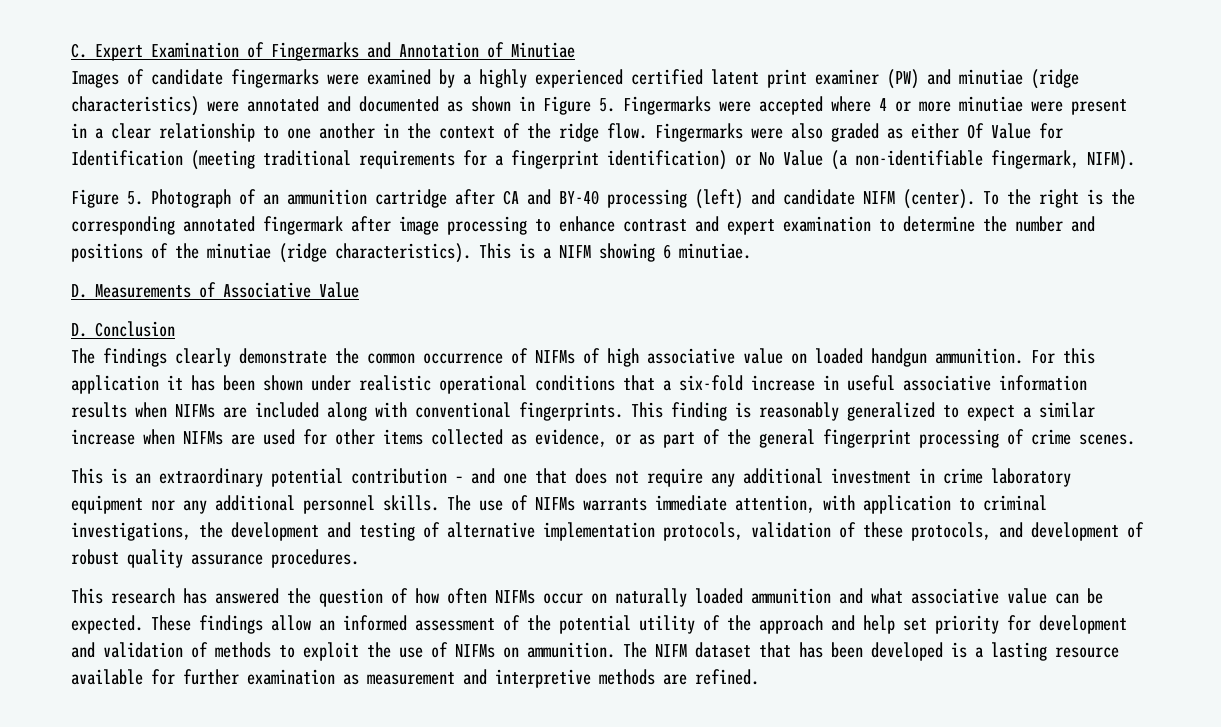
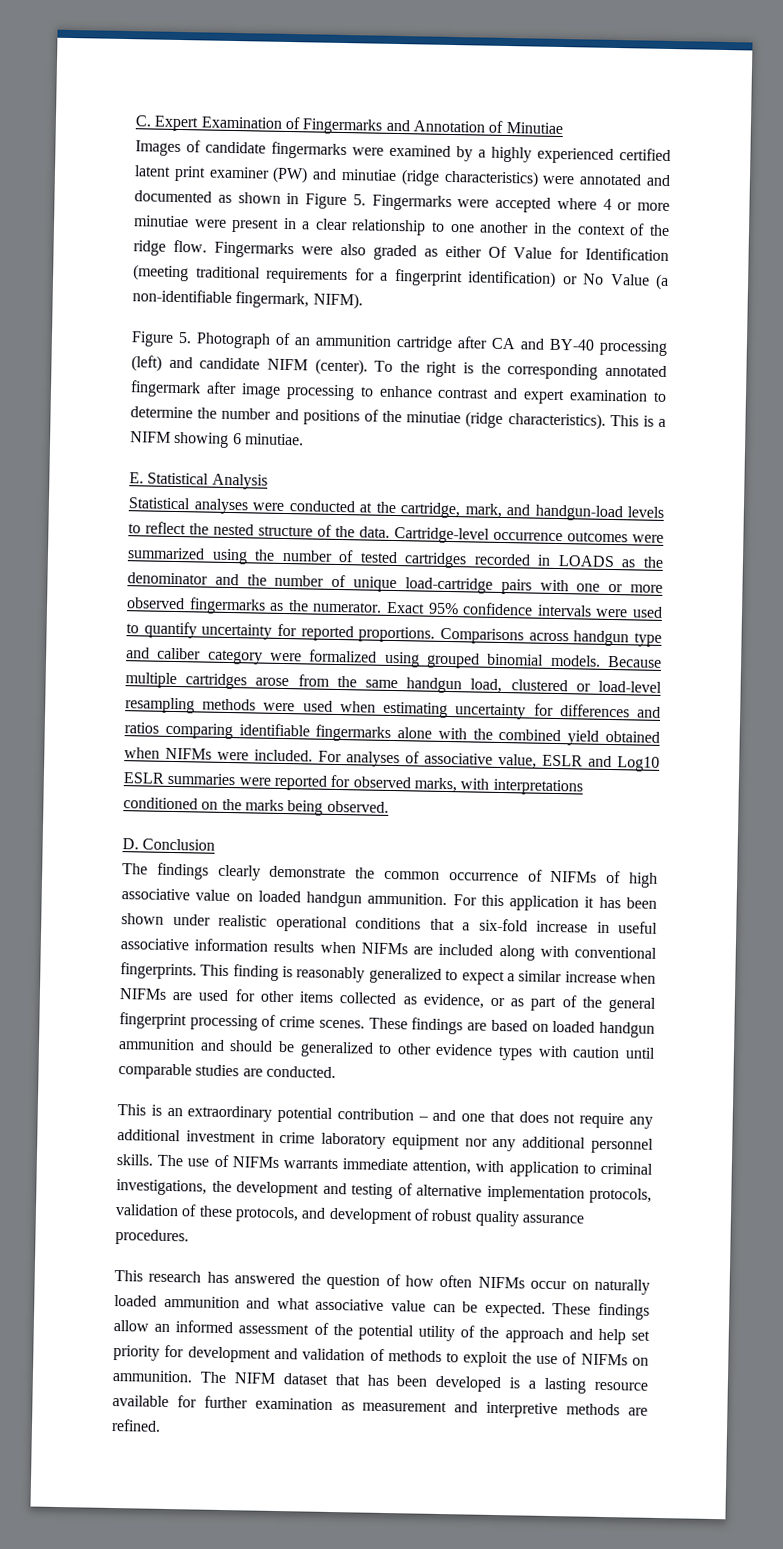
- D. Measurements of Associative Value
+ E. Statistical Analysis
+ Statistical analyses were conducted at the cartridge, mark, and handgun-load levels to reflect the nested structure of the data. Cartridge-level occurrence outcomes were summarized using the number of tested cartridges recorded in LOADS as the denominator and the number of unique load-cartridge pairs with one or more observed fingermarks as the numerator. Exact 95% confidence intervals were used to quantify uncertainty for reported proportions. Comparisons across handgun type and caliber category were formalized using grouped binomial models. Because multiple cartridges arose from the same handgun load, clustered or load-level resampling methods were used when estimating uncertainty for differences and ratios comparing identifiable fingermarks alone with the combined yield obtained when NIFMs were included. For analyses of associative value, ESLR and Log10 ESLR summaries were reported for observed marks, with interpretations conditioned on the marks being observed.
+ These findings are based on loaded handgun ammunition and should be generalized to other evidence types with caution until comparable studies are conducted.

